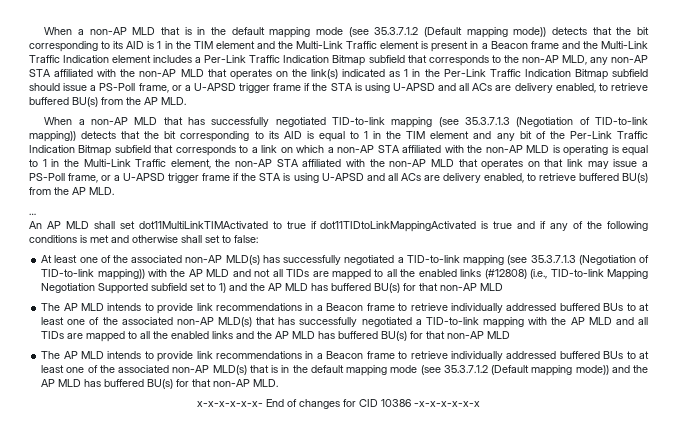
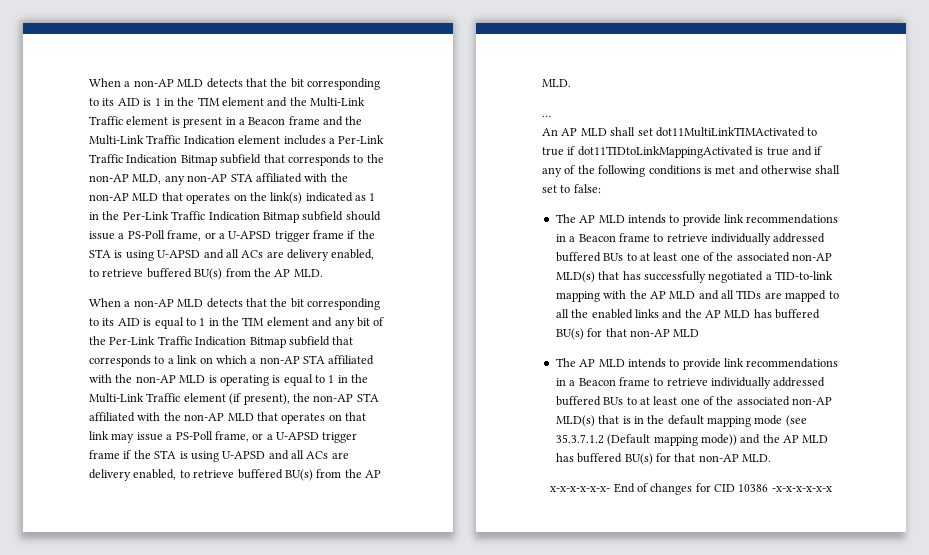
- When a non-AP MLD that is in the default mapping mode (see 35.3.7.1.2 (Default mapping mode)) detects that the bit corresponding to its AID is 1 in the TIM element and the Multi-Link Traffic element is present in a Beacon frame and the Multi-Link Traffic Indication element includes a Per-Link Traffic Indication Bitmap subfield that corresponds to the non-AP MLD, any non-AP STA affiliated with the non-AP MLD that operates on the link(s) indicated as 1 in the Per-Link Traffic Indication Bitmap subfield should issue a PS-Poll frame, or a U-APSD trigger frame if the STA is using U-APSD and all ACs are delivery enabled, to retrieve buffered BU(s) from the AP MLD.
+ When a non-AP MLD detects that the bit corresponding to its AID is 1 in the TIM element and the Multi-Link Traffic element is present in a Beacon frame and the Multi-Link Traffic Indication element includes a Per-Link Traffic Indication Bitmap subfield that corresponds to the non-AP MLD, any non-AP STA affiliated with the non-AP MLD that operates on the link(s) indicated as 1 in the Per-Link Traffic Indication Bitmap subfield should issue a PS-Poll frame, or a U-APSD trigger frame if the STA is using U-APSD and all ACs are delivery enabled, to retrieve buffered BU(s) from the AP MLD.
- When a non-AP MLD that has successfully negotiated TID-to-link mapping (see 35.3.7.1.3 (Negotiation of TID-to-link mapping)) detects that the bit corresponding to its AID is equal to 1 in the TIM element and any bit of the Per-Link Traffic Indication Bitmap subfield that corresponds to a link on which a non-AP STA affiliated with the non-AP MLD is operating is equal to 1 in the Multi-Link Traffic element, the non-AP STA affiliated with the non-AP MLD that operates on that link may issue a PS-Poll frame, or a U-APSD trigger frame if the STA is using U-APSD and all ACs are delivery enabled, to retrieve buffered BU(s) from the AP MLD.
+ When a non-AP MLD detects that the bit corresponding to its AID is equal to 1 in the TIM element and any bit of the Per-Link Traffic Indication Bitmap subfield that corresponds to a link on which a non-AP STA affiliated with the non-AP MLD is operating is equal to 1 in the Multi-Link Traffic element (if present), the non-AP STA affiliated with the non-AP MLD that operates on that link may issue a PS-Poll frame, or a U-APSD trigger frame if the STA is using U-APSD and all ACs are delivery enabled, to retrieve buffered BU(s) from the AP MLD.
- At least one of the associated non-AP MLD(s) has successfully negotiated a TID-to-link mapping (see 35.3.7.1.3 (Negotiation of TID-to-link mapping)) with the AP MLD and not all TIDs are mapped to all the enabled links (#12808) (i.e., TID-to-link Mapping Negotiation Supported subfield set to 1) and the AP MLD has buffered BU(s) for that non-AP MLD

